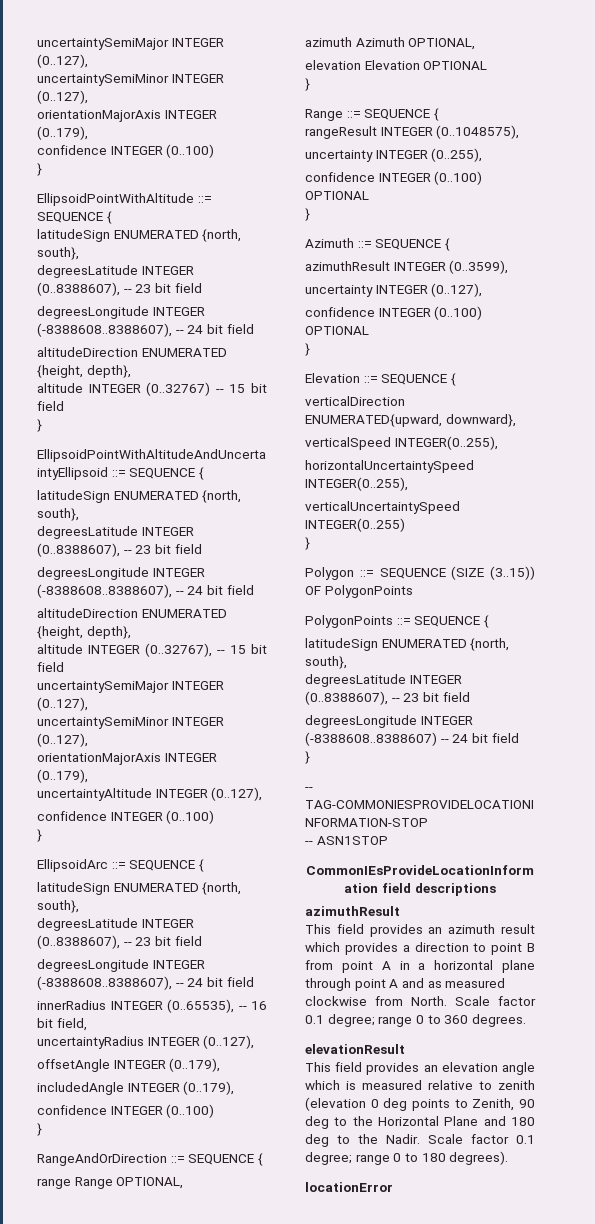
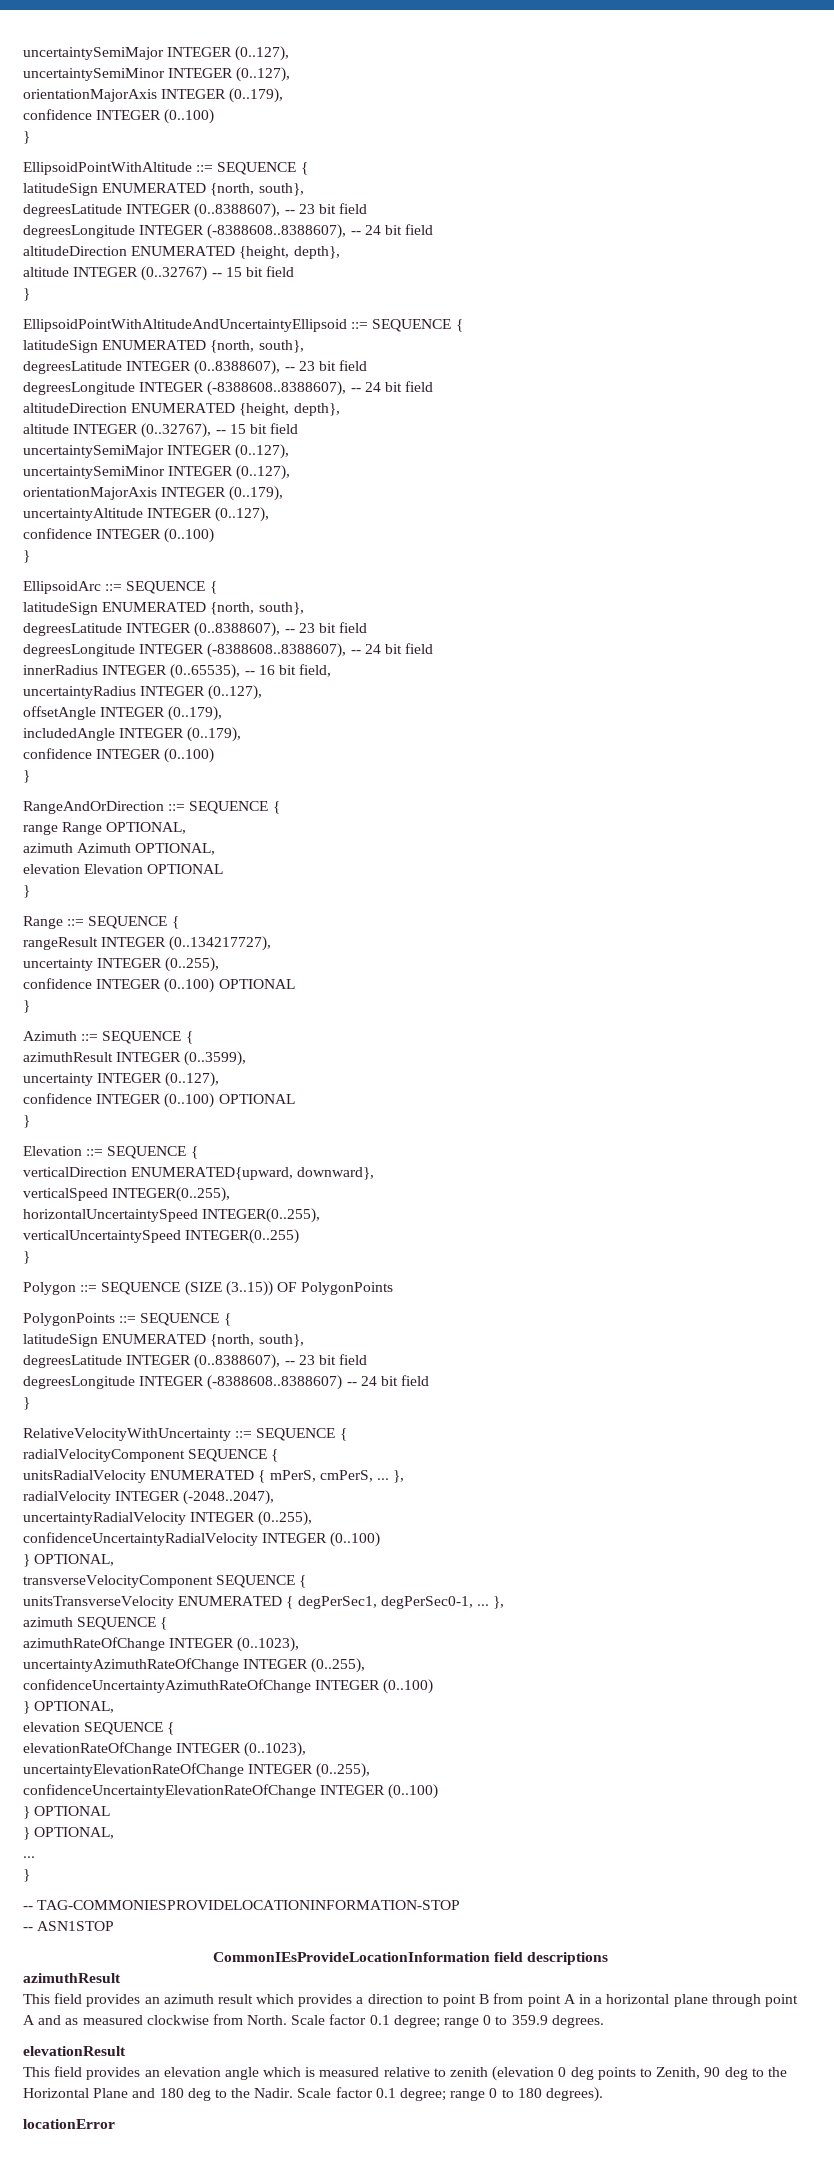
- rangeResult INTEGER (0..1048575),
+ rangeResult INTEGER (0..134217727),
+ RelativeVelocityWithUncertainty ::= SEQUENCE {
+ radialVelocityComponent SEQUENCE {
+ unitsRadialVelocity ENUMERATED { mPerS, cmPerS, ... },
+ radialVelocity INTEGER (-2048..2047),
+ uncertaintyRadialVelocity INTEGER (0..255),
+ confidenceUncertaintyRadialVelocity INTEGER (0..100)
+ } OPTIONAL,
+ transverseVelocityComponent SEQUENCE {
+ unitsTransverseVelocity ENUMERATED { degPerSec1, degPerSec0-1, ... },
+ azimuth SEQUENCE {
+ azimuthRateOfChange INTEGER (0..1023),
+ uncertaintyAzimuthRateOfChange INTEGER (0..255),
+ confidenceUncertaintyAzimuthRateOfChange INTEGER (0..100)
+ } OPTIONAL,
+ elevation SEQUENCE {
+ elevationRateOfChange INTEGER (0..1023),
+ uncertaintyElevationRateOfChange INTEGER (0..255),
+ confidenceUncertaintyElevationRateOfChange INTEGER (0..100)
+ } OPTIONAL
+ } OPTIONAL,
+ ...
+ }
- Scale factor 0.1 degree; range 0 to 360 degrees.
+ Scale factor 0.1 degree; range 0 to 359.9 degrees.

